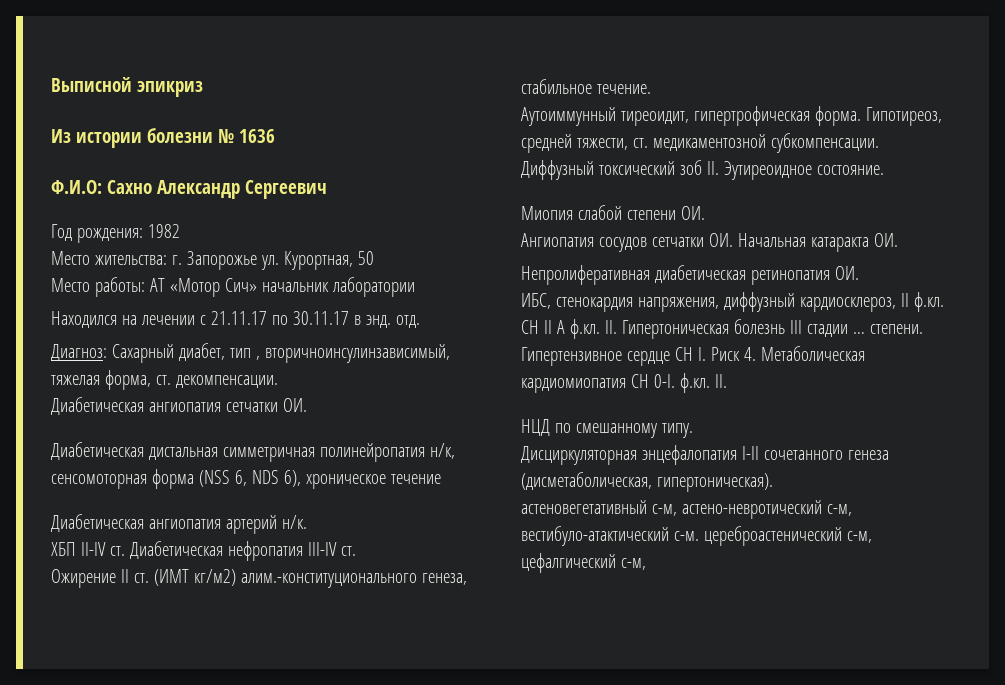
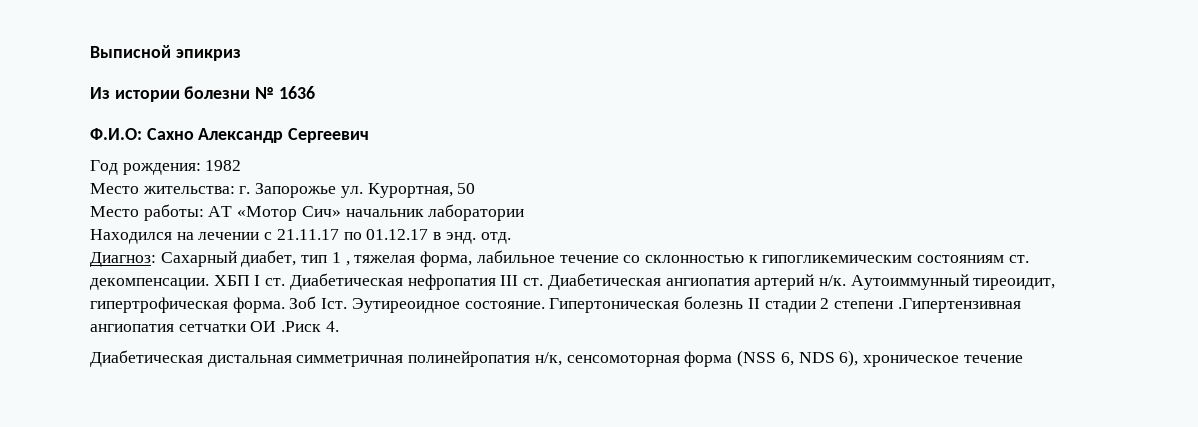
- Находился на лечении с 21.11.17 по 30.11.17 в энд. отд.
+ Находился на лечении с 21.11.17 по 01.12.17 в энд. отд.
- Диагноз: Сахарный диабет, тип , вторичноинсулинзависимый, тяжелая форма, ст. декомпенсации.
- Диабетическая ангиопатия сетчатки ОИ.
+ Диагноз: Сахарный диабет, тип 1 , тяжелая форма, лабильное течение со склонностью к гипогликемическим состояниям ст. декомпенсации. ХБП I ст. Диабетическая нефропатия III ст. Диабетическая ангиопатия артерий н/к. Аутоиммунный тиреоидит, гипертрофическая форма. Зоб Iст. Эутиреоидное состояние. Гипертоническая болезнь II стадии 2 степени .Гипертензивная ангиопатия сетчатки ОИ .Риск 4.
- Диабетическая ангиопатия артерий н/к.
- ХБП II-IV ст. Диабетическая нефропатия III-IV ст.
- Ожирение II ст. (ИМТ кг/м2) алим.-конституционального генеза, стабильное течение.
- Аутоиммунный тиреоидит, гипертрофическая форма. Гипотиреоз, средней тяжести, ст. медикаментозной субкомпенсации. Диффузный токсический зоб II. Эутиреоидное состояние.
- Миопия слабой степени ОИ.
- Ангиопатия сосудов сетчатки ОИ. Начальная катаракта ОИ.
- Непролиферативная диабетическая ретинопатия ОИ.
- ИБС, стенокардия напряжения, диффузный кардиосклероз, II ф.кл. СН II А ф.кл. II. Гипертоническая болезнь III стадии … степени. Гипертензивное сердце СН I. Риск 4. Метаболическая кардиомиопатия СН 0-I. ф.кл. II.
- НЦД по смешанному типу.
- Дисциркуляторная энцефалопатия I-II сочетанного генеза (дисметаболическая, гипертоническая).
- астеновегетативный с-м, астено-невротический с-м, вестибуло-атактический с-м. цереброастенический с-м, цефалгический с-м,

